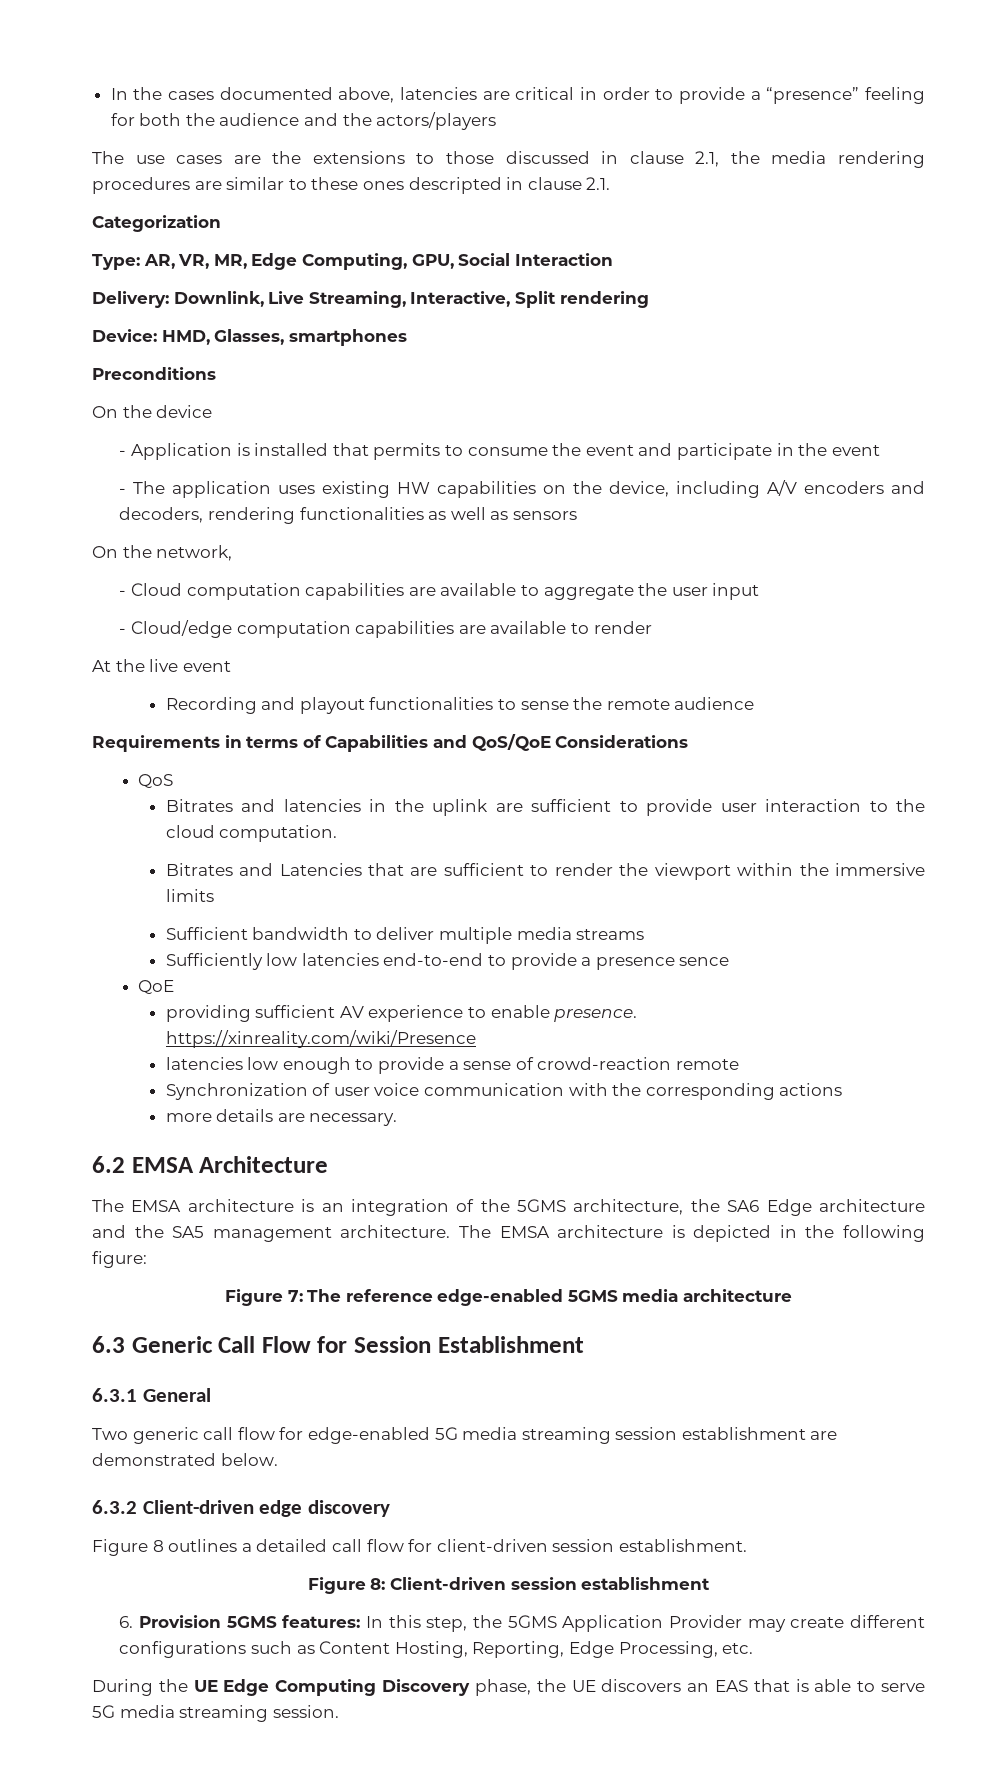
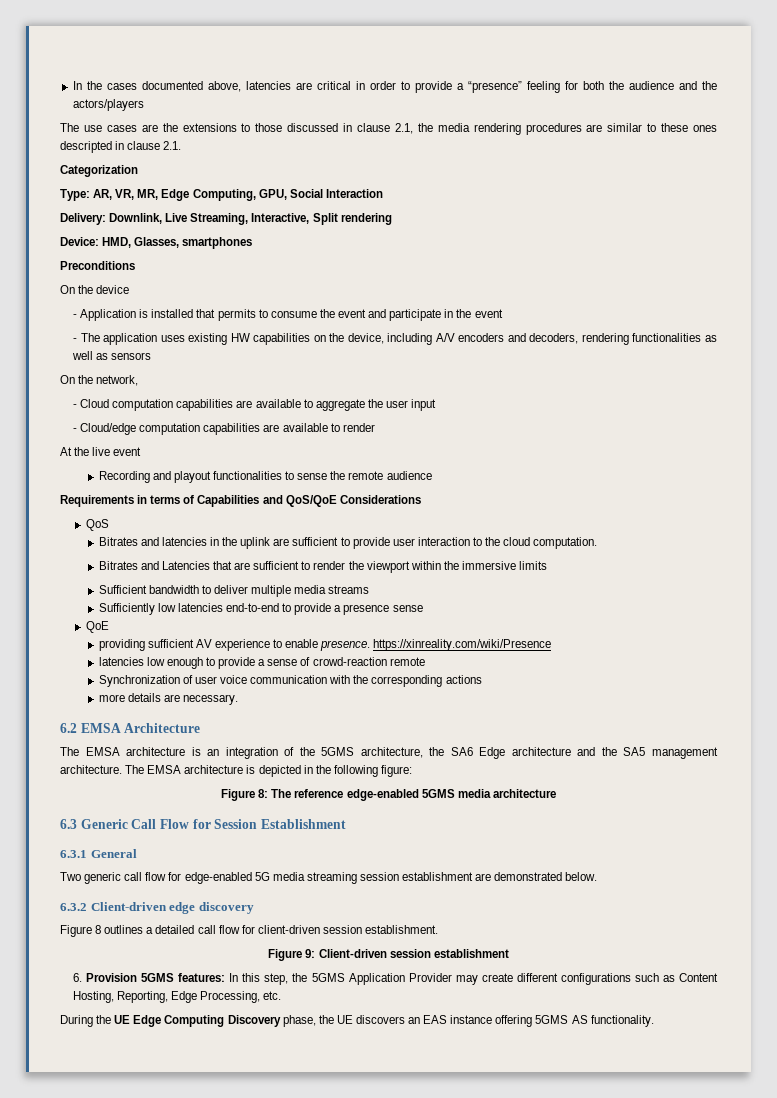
- Sufficiently low latencies end-to-end to provide a presence sence
+ Sufficiently low latencies end-to-end to provide a presence sense
- Figure 7: The reference edge-enabled 5GMS media architecture
+ Figure 8: The reference edge-enabled 5GMS media architecture
- Figure 8: Client-driven session establishment
+ Figure 9: Client-driven session establishment
- During the UE Edge Computing Discovery phase, the UE discovers an EAS that is able to serve 5G media streaming session.
+ During the UE Edge Computing Discovery phase, the UE discovers an EAS instance offering 5GMS AS functionality.

